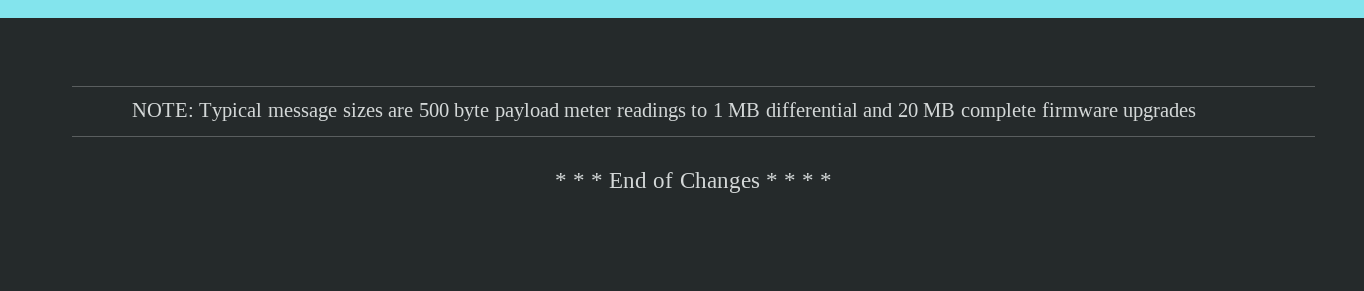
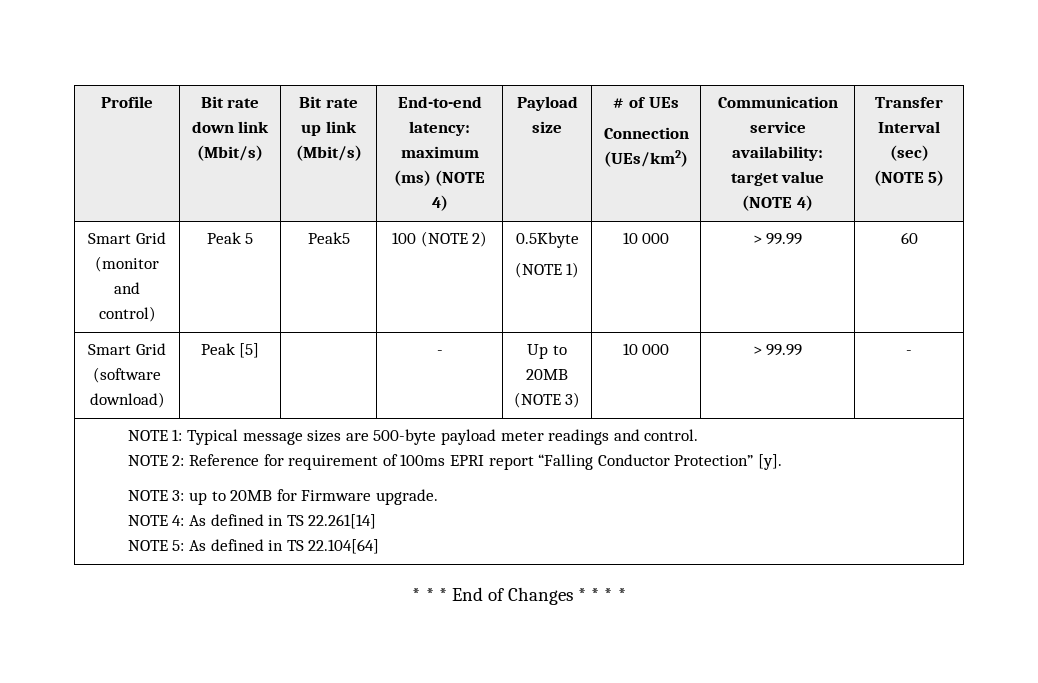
- NOTE: Typical message sizes are 500 byte payload meter readings to 1 MB differential and 20 MB complete firmware upgrades
+ Profile | Bit rate down link (Mbit/s) | Bit rate up link (Mbit/s) | End-to-end latency: maximum (ms) (NOTE 4) | Payload size | # of UEs
+ Connection (UEs/km2) | Communication service availability: target value (NOTE 4) | Transfer Interval (sec) (NOTE 5)
+ Smart Grid (monitor and control) | Peak 5 | Peak5 | 100 (NOTE 2) | 0.5Kbyte
+ (NOTE 1) | 10 000 | > 99.99 | 60
+ Smart Grid (software download) | Peak [5] | | - | Up to 20MB (NOTE 3) | 10 000 | > 99.99 | -
+ NOTE 1: Typical message sizes are 500-byte payload meter readings and control.
+ NOTE 2: Reference for requirement of 100ms EPRI report “Falling Conductor Protection” [y].
+ NOTE 3: up to 20MB for Firmware upgrade.
+ NOTE 4: As defined in TS 22.261[14]
+ NOTE 5: As defined in TS 22.104[64]

